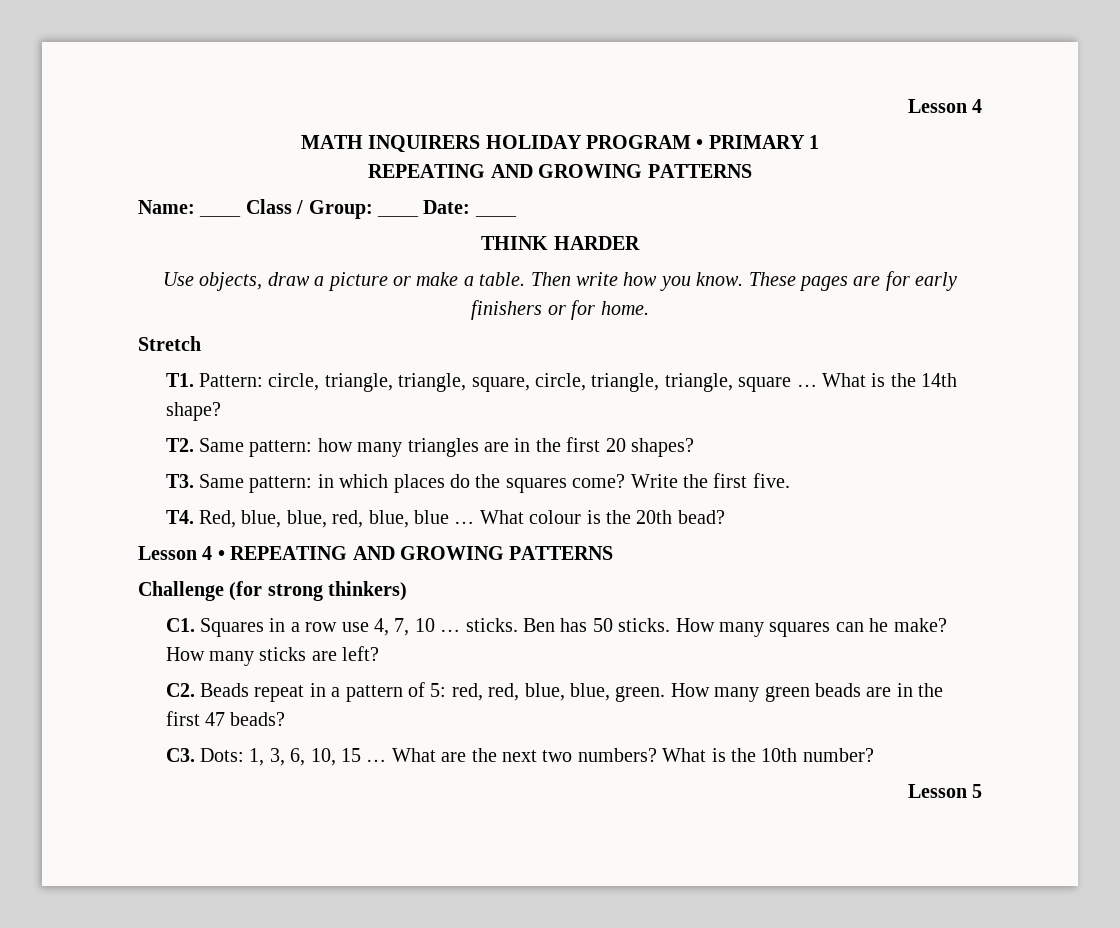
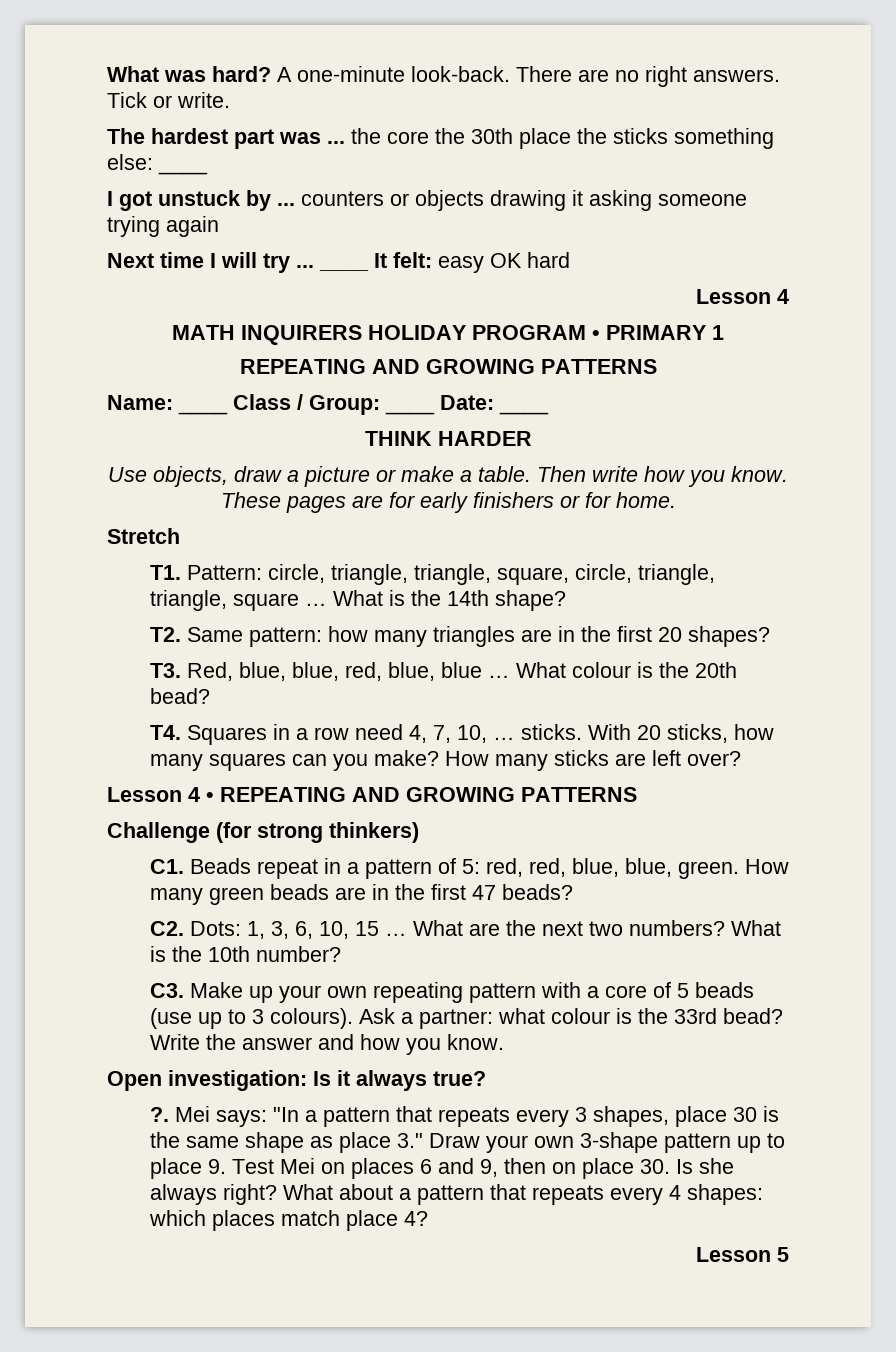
+ What was hard? A one-minute look-back. There are no right answers. Tick or write.
+ The hardest part was ... the core the 30th place the sticks something else: ____
+ I got unstuck by ... counters or objects drawing it asking someone trying again
+ Next time I will try ... ____ It felt: easy OK hard
- T3. Same pattern: in which places do the squares come? Write the first five.
- T4. Red, blue, blue, red, blue, blue …
+ T3. Red, blue, blue, red, blue, blue …
+ T4. Squares in a row need 4, 7, 10, … sticks. With 20 sticks, how many squares can you make? How many sticks are left over?
- C1. Squares in a row use 4, 7, 10 … sticks. Ben has 50 sticks. How many squares can he make? How many sticks are left?
- C2. Beads repeat in a pattern of 5: red, red, blue, blue, green.
+ C1. Beads repeat in a pattern of 5: red, red, blue, blue, green.
- C3. Dots: 1, 3, 6, 10, 15 …
+ C2. Dots: 1, 3, 6, 10, 15 …
+ C3. Make up your own repeating pattern with a core of 5 beads (use up to 3 colours). Ask a partner: what colour is the 33rd bead? Write the answer and how you know.
+ Open investigation: Is it always true?
+ ?. Mei says: "In a pattern that repeats every 3 shapes, place 30 is the same shape as place 3." Draw your own 3-shape pattern up to place 9. Test Mei on places 6 and 9, then on place 30. Is she always right? What about a pattern that repeats every 4 shapes: which places match place 4?

